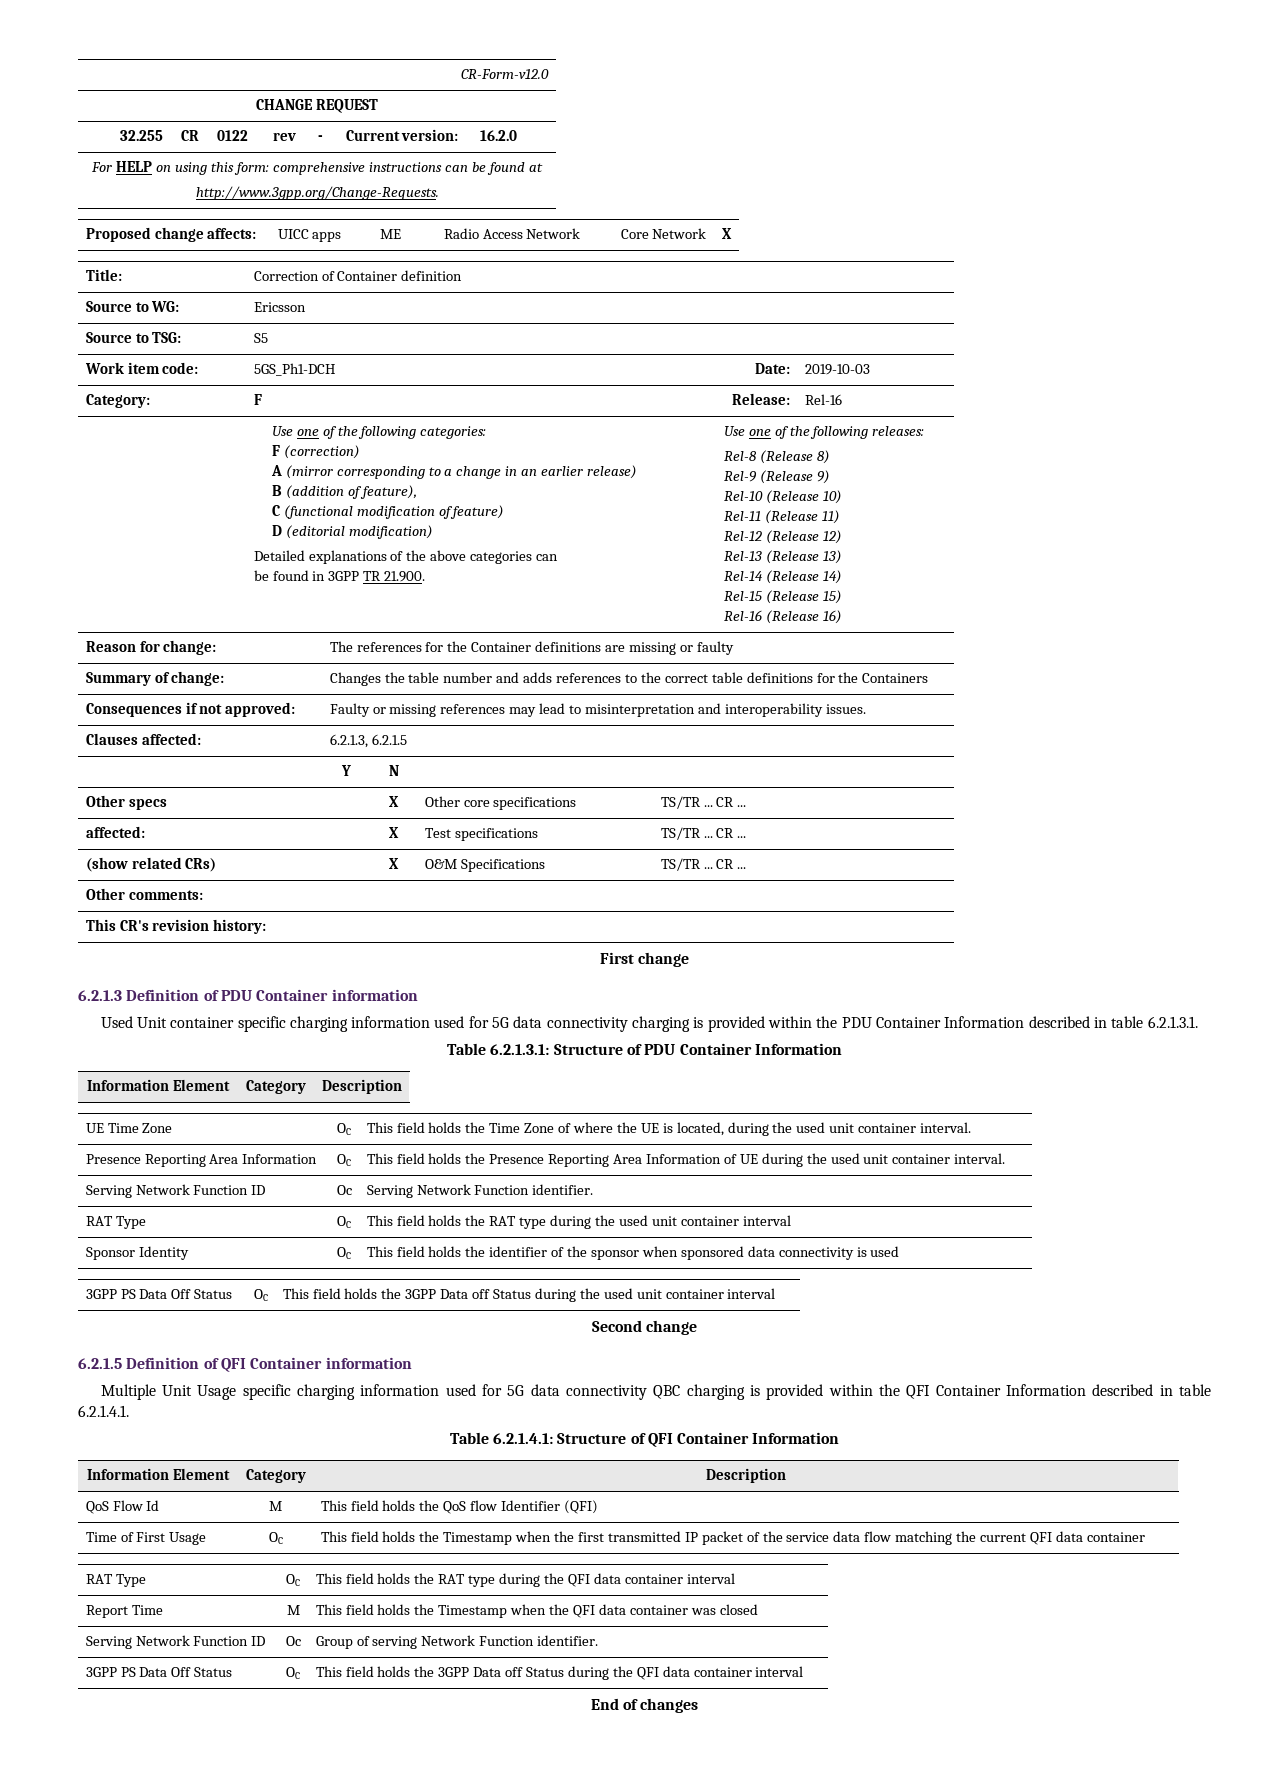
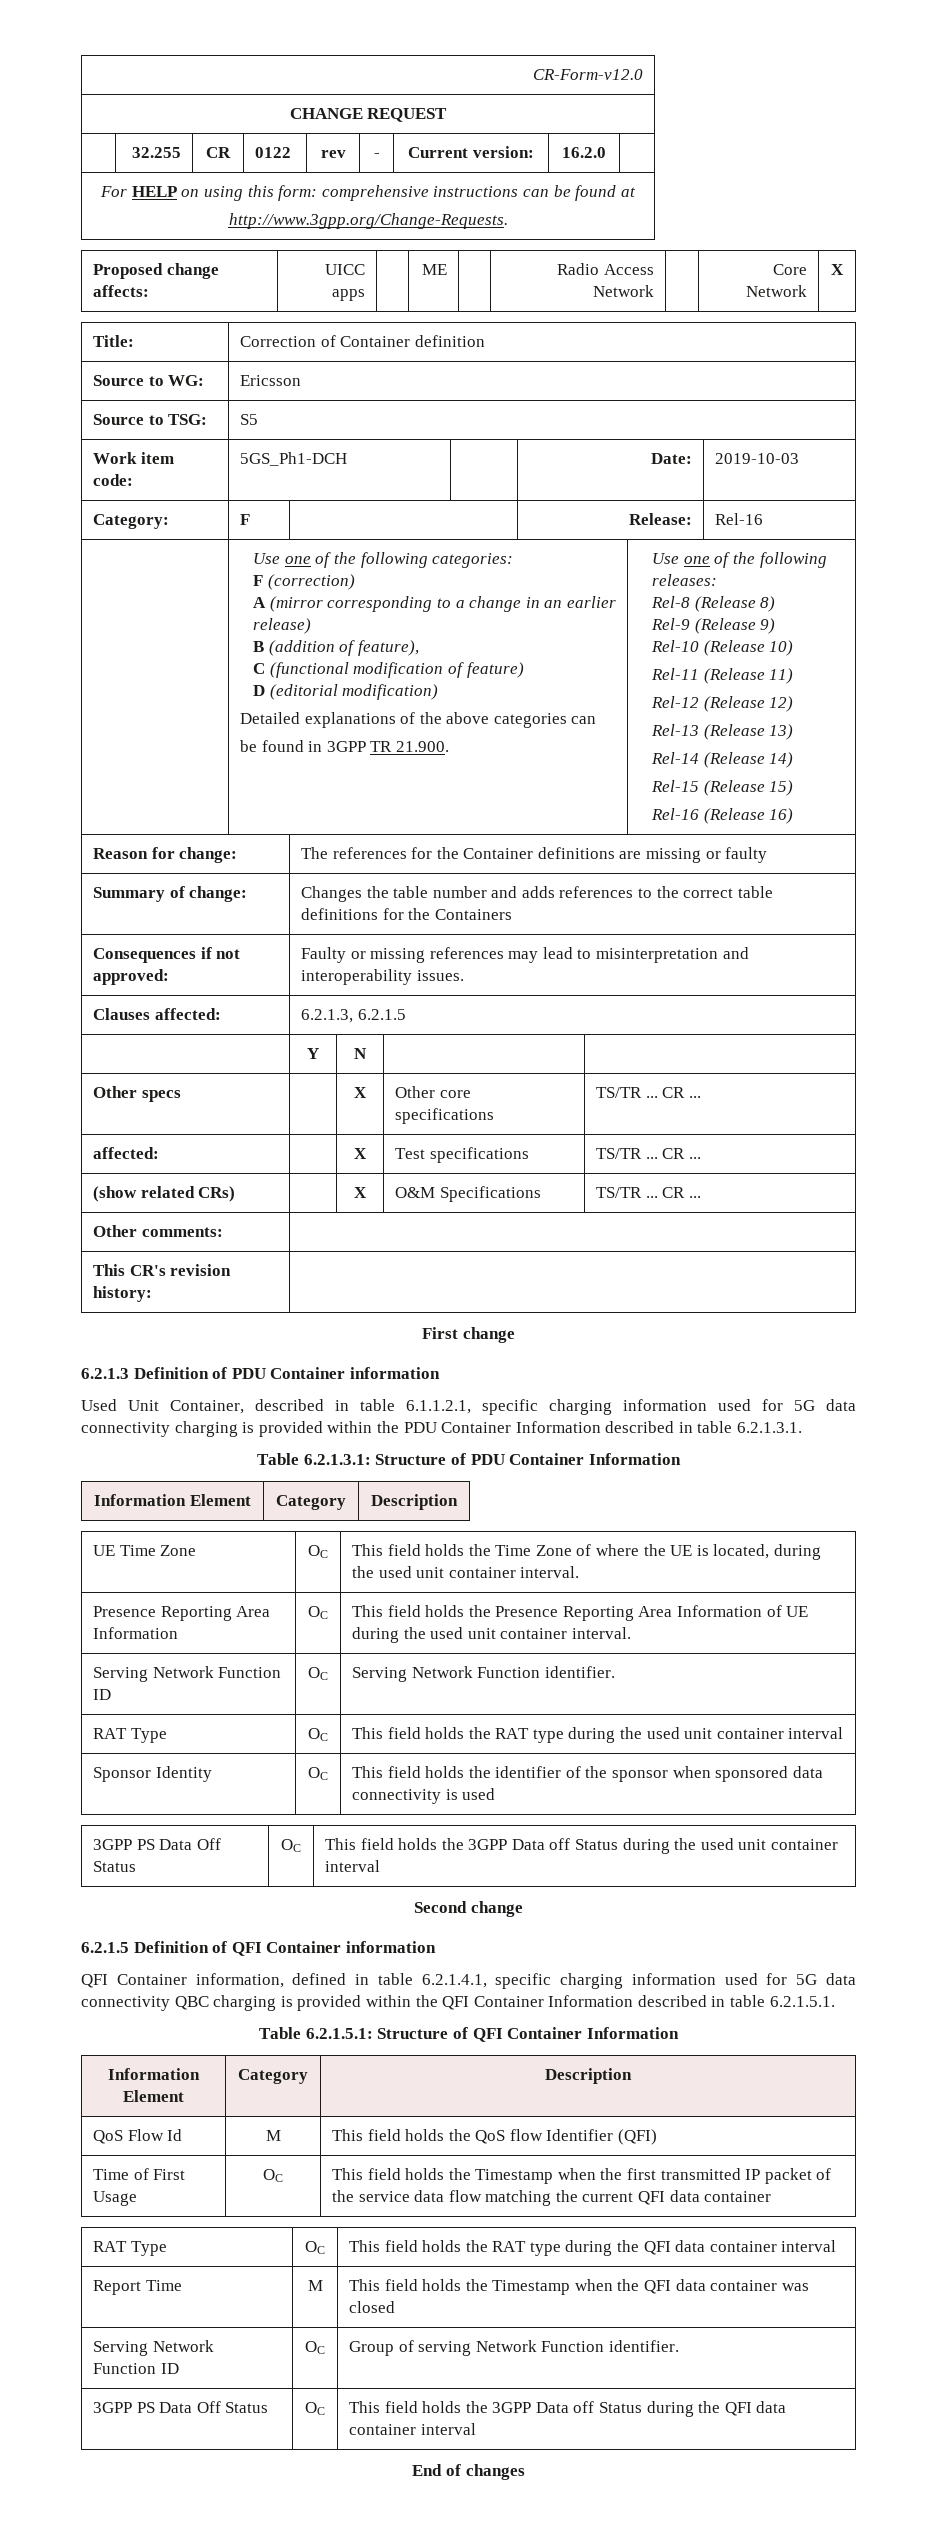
- Used Unit container specific charging information used for 5G data connectivity charging is provided within the PDU Container Information described in table 6.2.1.3.1.
+ Used Unit Container, described in table 6.1.1.2.1, specific charging information used for 5G data connectivity charging is provided within the PDU Container Information described in table 6.2.1.3.1.
- Serving Network Function ID | Oc | Serving Network Function identifier.
+ Serving Network Function ID | OC | Serving Network Function identifier.
- Multiple Unit Usage specific charging information used for 5G data connectivity QBC charging is provided within the QFI Container Information described in table 6.2.1.4.1.
- Table 6.2.1.4.1: Structure of QFI Container Information
+ QFI Container information, defined in table 6.2.1.4.1, specific charging information used for 5G data connectivity QBC charging is provided within the QFI Container Information described in table 6.2.1.5.1.
+ Table 6.2.1.5.1: Structure of QFI Container Information
- Serving Network Function ID | Oc | Group of serving Network Function identifier.
+ Serving Network Function ID | OC | Group of serving Network Function identifier.

